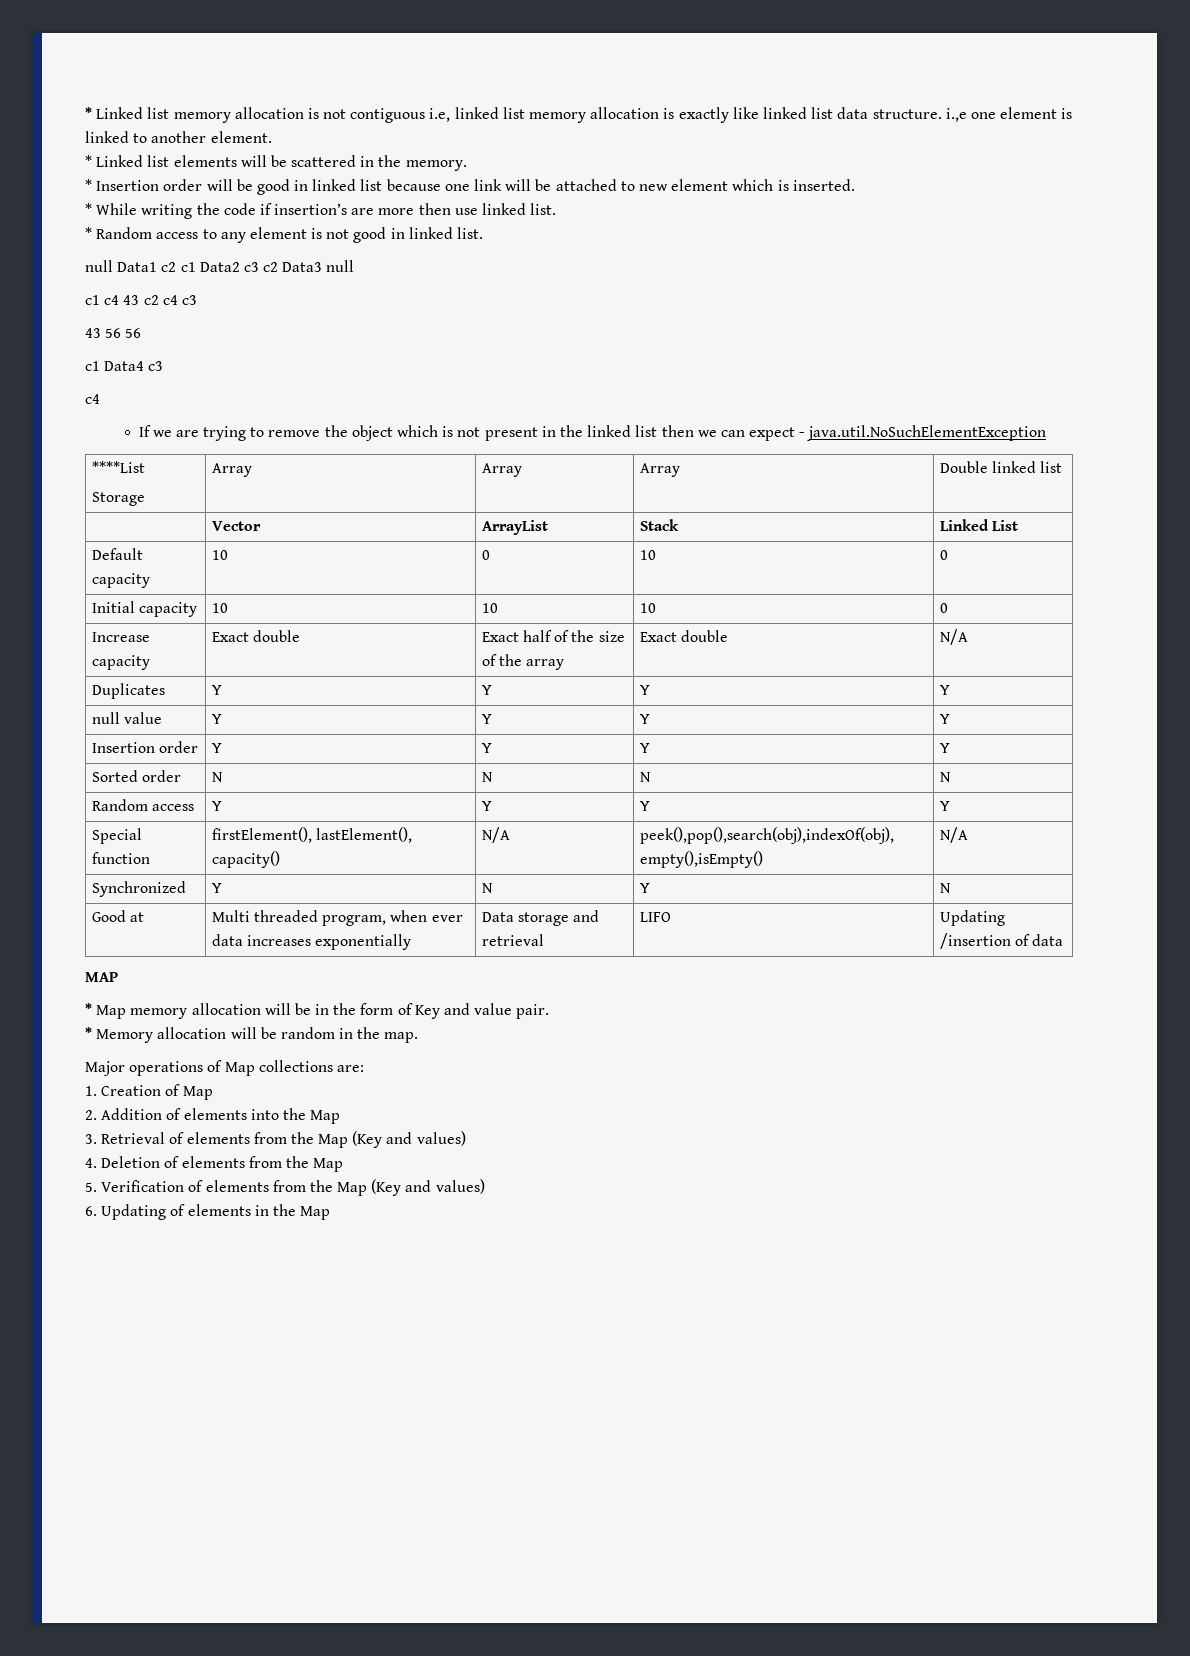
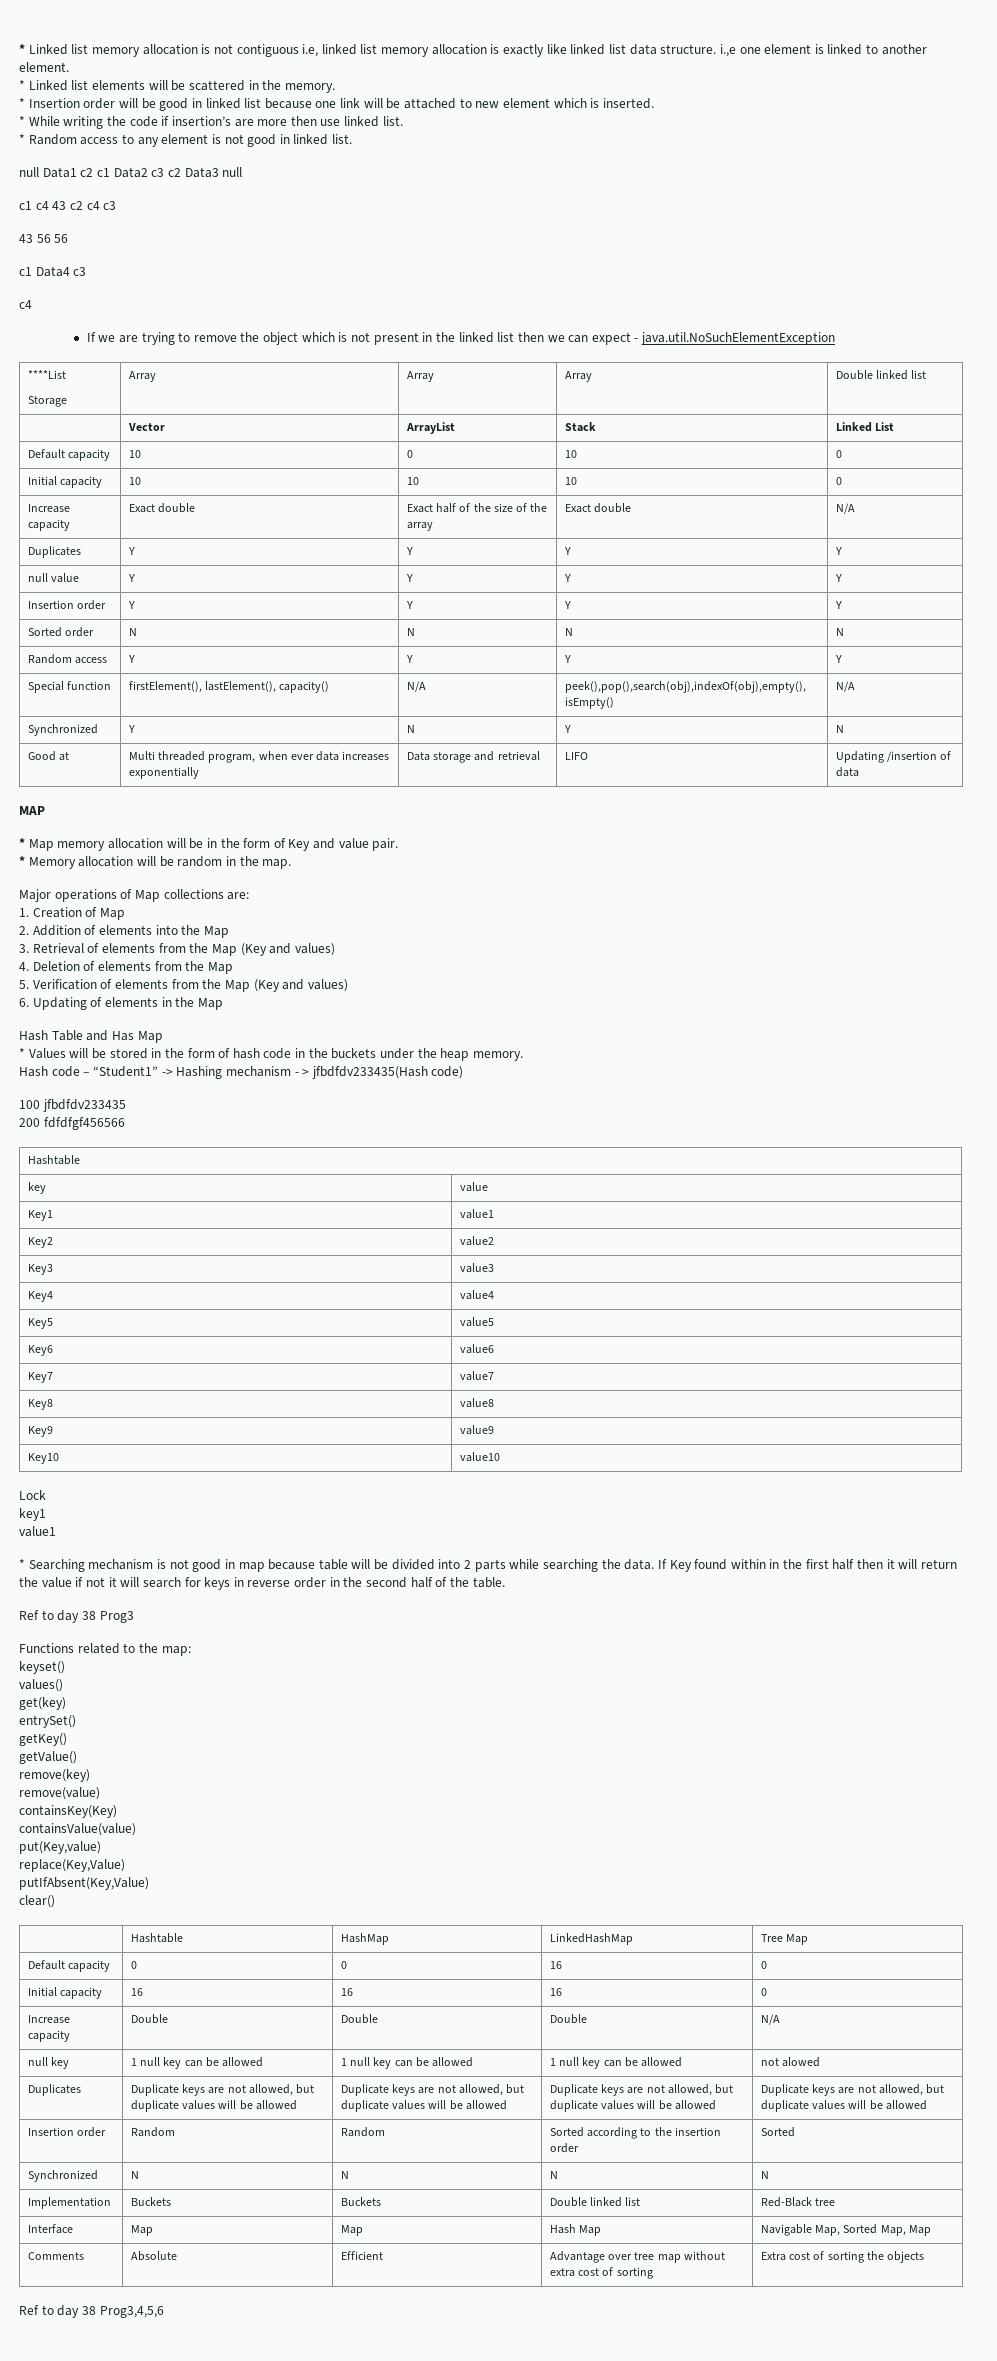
+ Hash Table and Has Map
+ * Values will be stored in the form of hash code in the buckets under the heap memory.
+ Hash code – “Student1” -> Hashing mechanism - > jfbdfdv233435(Hash code)
+ 100 jfbdfdv233435
+ 200 fdfdfgf456566
+ Hashtable
+ key | value
+ Key1 | value1
+ Key2 | value2
+ Key3 | value3
+ Key4 | value4
+ Key5 | value5
+ Key6 | value6
+ Key7 | value7
+ Key8 | value8
+ Key9 | value9
+ Key10 | value10
+ Lock
+ key1
+ value1
+ * Searching mechanism is not good in map because table will be divided into 2 parts while searching the data. If Key found within in the first half then it will return the value if not it will search for keys in reverse order in the second half of the table.
+ Ref to day 38 Prog3
+ Functions related to the map:
+ keyset()
+ values()
+ get(key)
+ entrySet()
+ getKey()
+ getValue()
+ remove(key)
+ remove(value)
+ containsKey(Key)
+ containsValue(value)
+ put(Key,value)
+ replace(Key,Value)
+ putIfAbsent(Key,Value)
+ clear()
+ | Hashtable | HashMap | LinkedHashMap | Tree Map
+ Default capacity | 0 | 0 | 16 | 0
+ Initial capacity | 16 | 16 | 16 | 0
+ Increase capacity | Double | Double | Double | N/A
+ null key | 1 null key can be allowed | 1 null key can be allowed | 1 null key can be allowed | not alowed
+ Duplicates | Duplicate keys are not allowed, but duplicate values will be allowed | Duplicate keys are not allowed, but duplicate values will be allowed | Duplicate keys are not allowed, but duplicate values will be allowed | Duplicate keys are not allowed, but duplicate values will be allowed
+ Insertion order | Random | Random | Sorted according to the insertion order | Sorted
+ Synchronized | N | N | N | N
+ Implementation | Buckets | Buckets | Double linked list | Red-Black tree
+ Interface | Map | Map | Hash Map | Navigable Map, Sorted Map, Map
+ Comments | Absolute | Efficient | Advantage over tree map without extra cost of sorting | Extra cost of sorting the objects
+ Ref to day 38 Prog3,4,5,6

